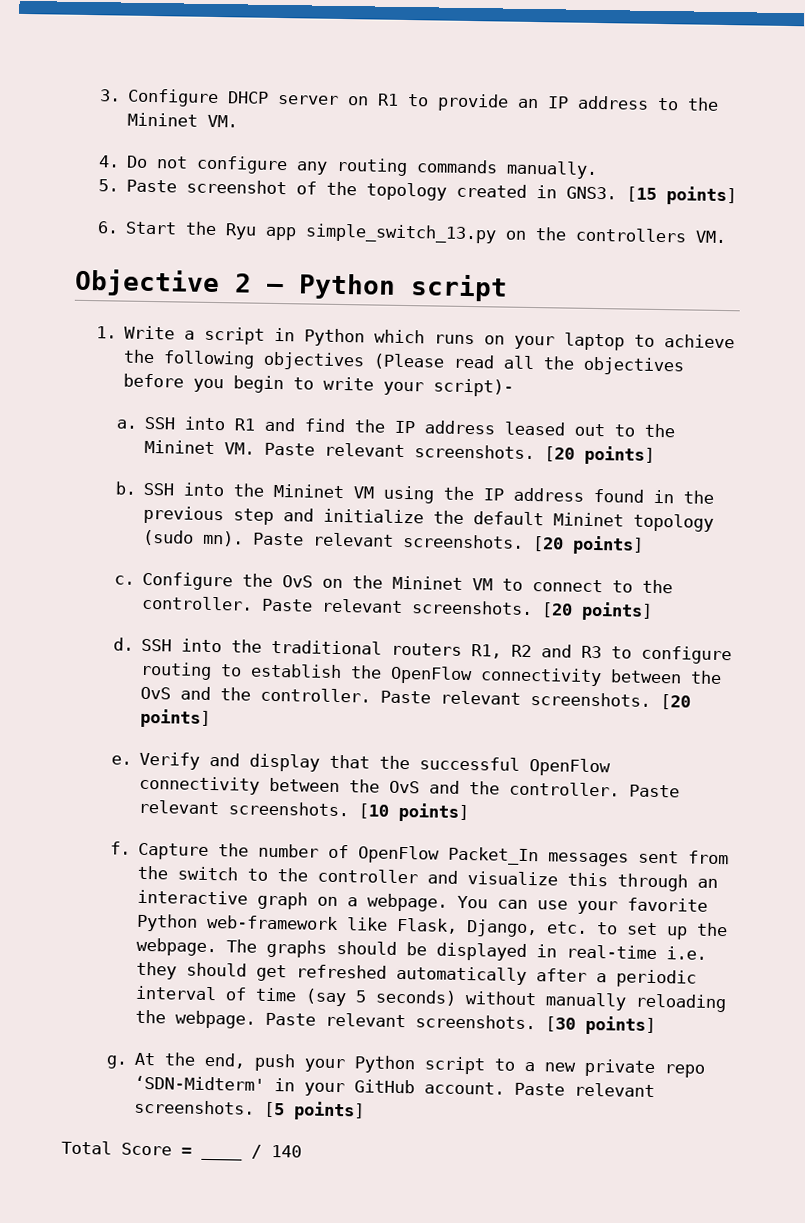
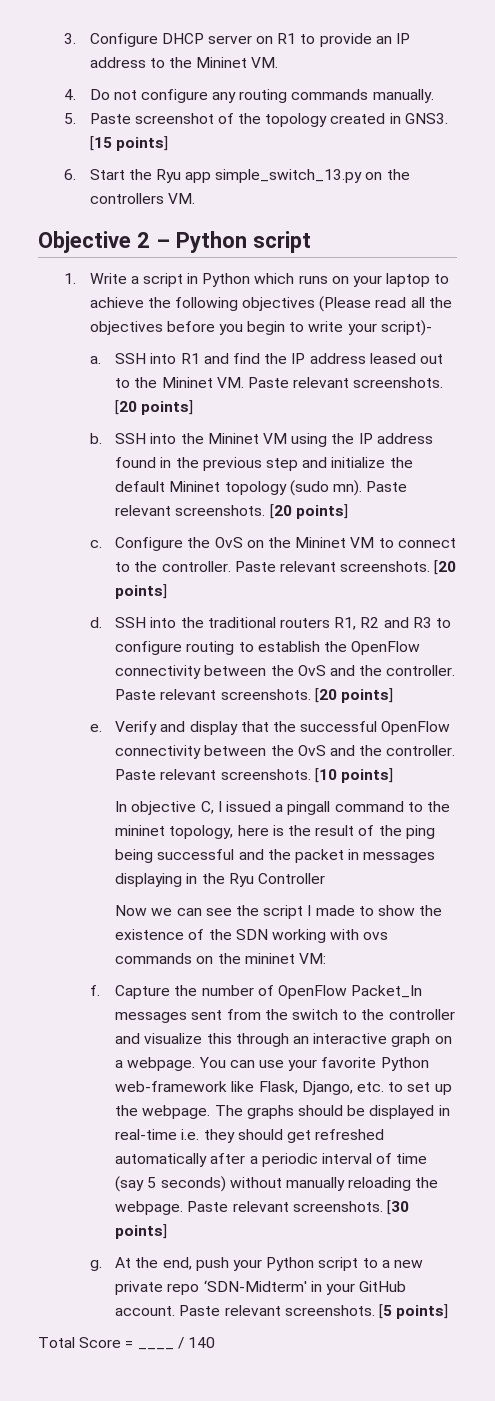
+ In objective C, I issued a pingall command to the mininet topology, here is the result of the ping being successful and the packet in messages displaying in the Ryu Controller
+ Now we can see the script I made to show the existence of the SDN working with ovs commands on the mininet VM:

